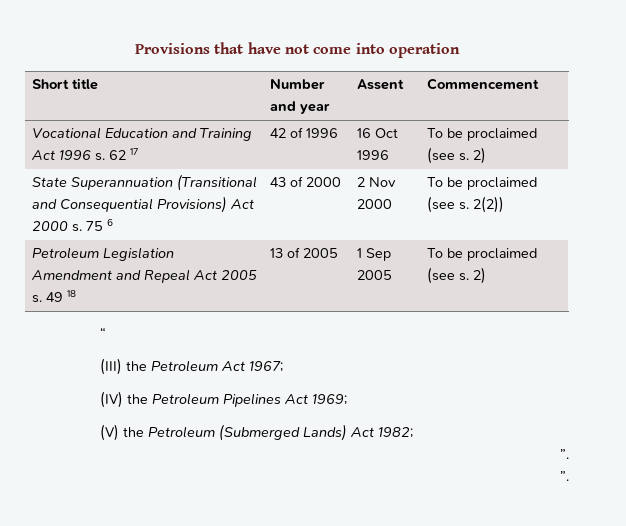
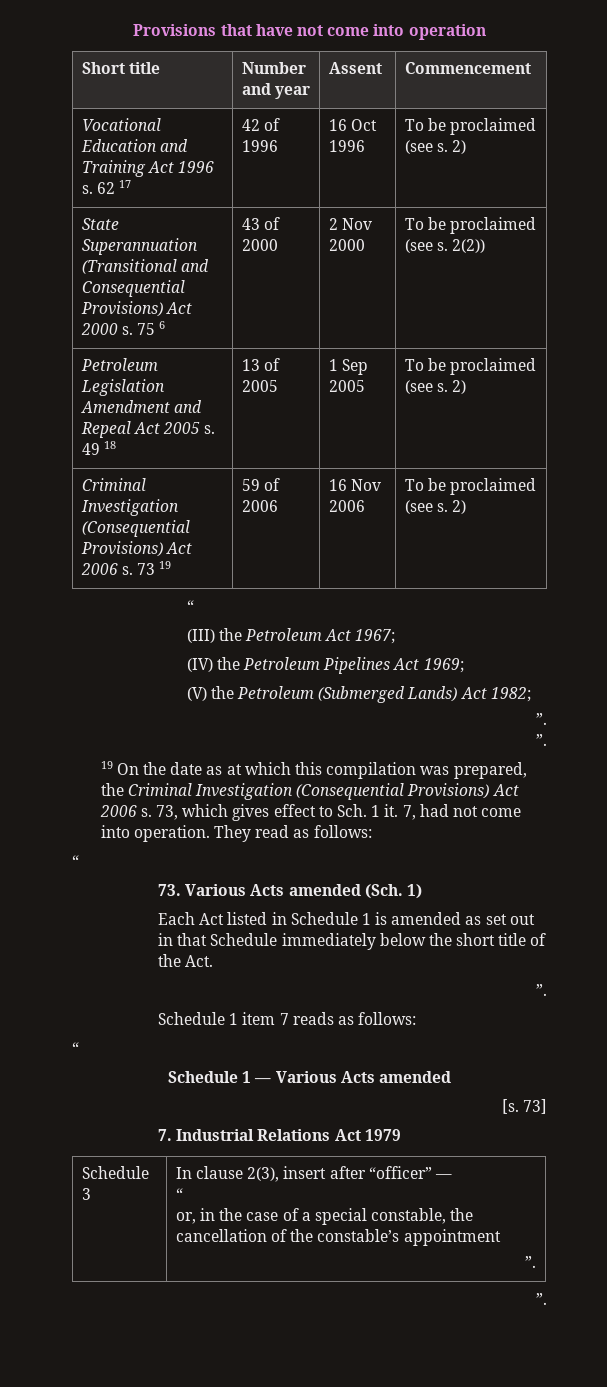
+ Criminal Investigation (Consequential Provisions) Act 2006 s. 73 19 | 59 of 2006 | 16 Nov 2006 | To be proclaimed (see s. 2)
+ 19 On the date as at which this compilation was prepared, the Criminal Investigation (Consequential Provisions) Act 2006 s. 73, which gives effect to Sch. 1 it. 7, had not come into operation. They read as follows:
+ “
+ 73. Various Acts amended (Sch. 1)
+ Each Act listed in Schedule 1 is amended as set out in that Schedule immediately below the short title of the Act.
+ ”.
+ Schedule 1 item 7 reads as follows:
+ “
+ Schedule 1 — Various Acts amended
+ [s. 73]
+ 7. Industrial Relations Act 1979
+ Schedule 3 | In clause 2(3), insert after “officer” —
+ “
+ or, in the case of a special constable, the cancellation of the constable’s appointment
+ ”.
+ ”.

